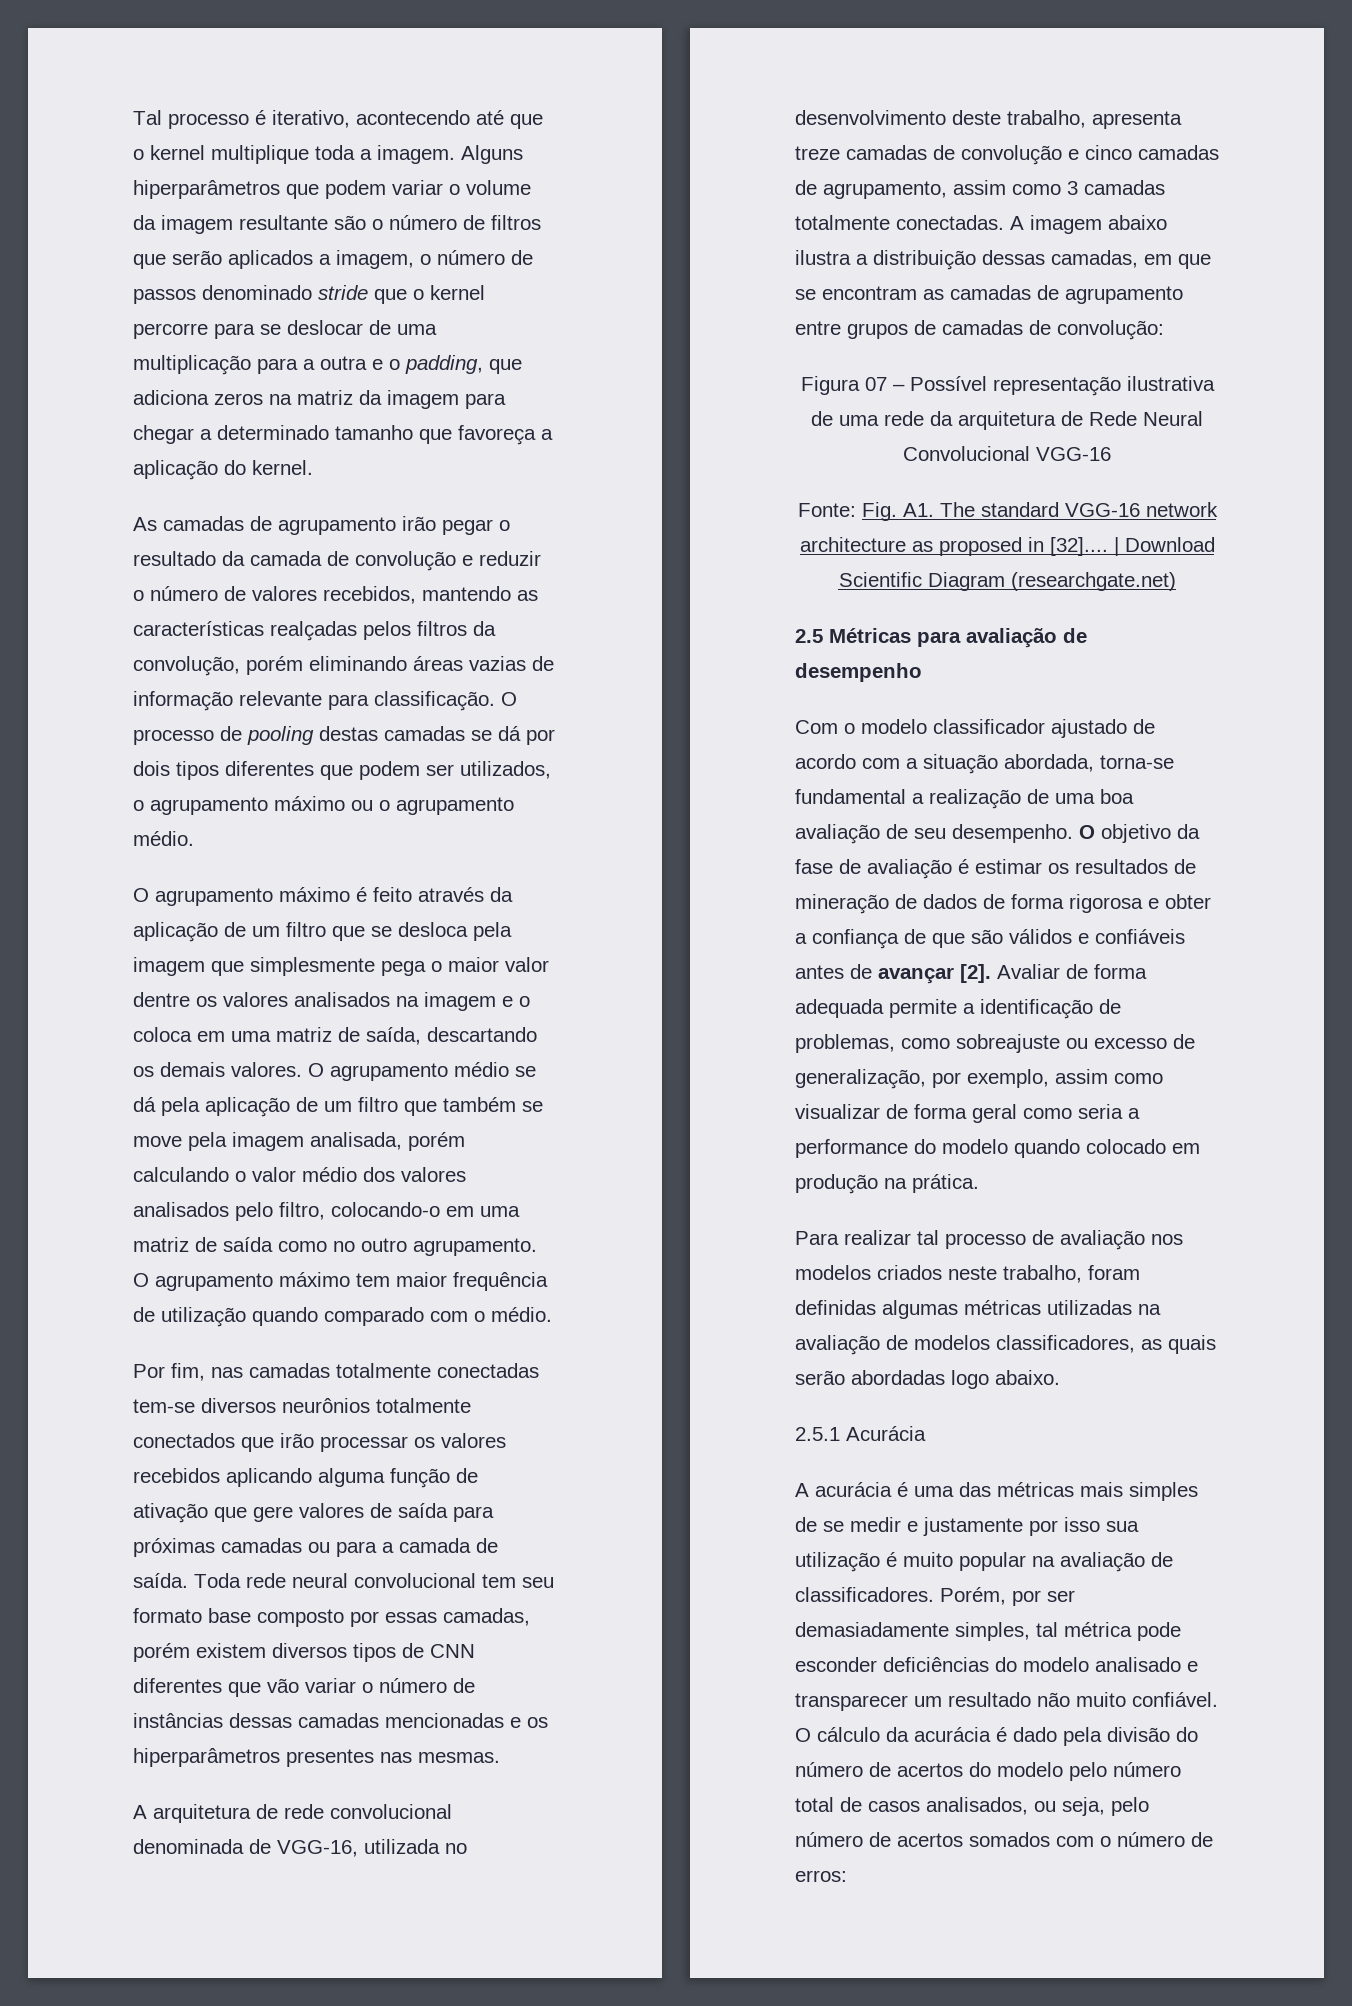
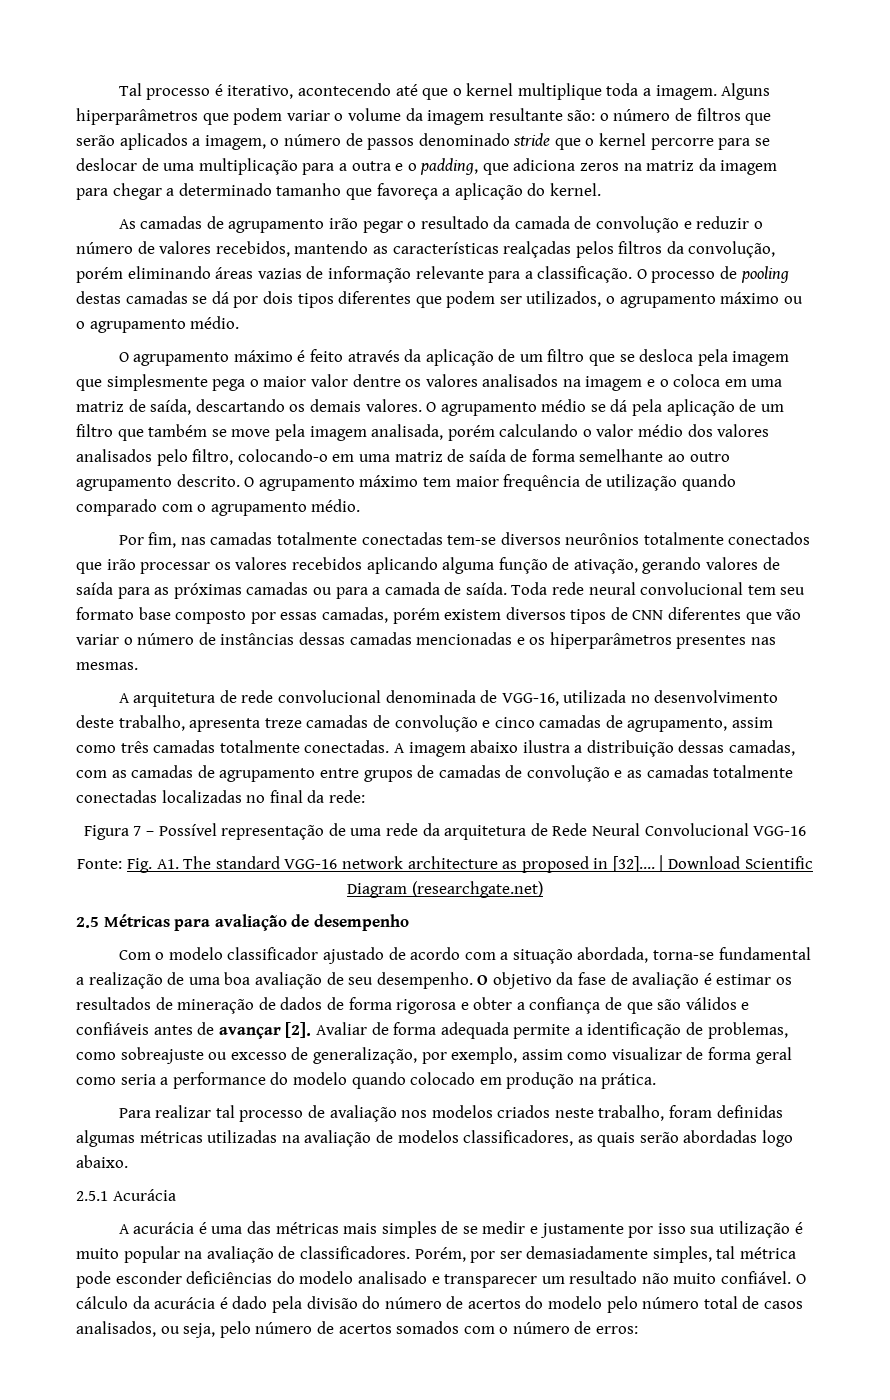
- Alguns hiperparâmetros que podem variar o volume da imagem resultante são o número de filtros que serão aplicados a imagem, o número de passos denominado stride que o kernel percorre para se deslocar de uma multiplicação para a outra e o padding, que adiciona zeros na matriz da imagem para chegar a determinado tamanho que favoreça a aplicação do kernel.
+ Alguns hiperparâmetros que podem variar o volume da imagem resultante são: o número de filtros que serão aplicados a imagem, o número de passos denominado stride que o kernel percorre para se deslocar de uma multiplicação para a outra e o padding, que adiciona zeros na matriz da imagem para chegar a determinado tamanho que favoreça a aplicação do kernel.
- As camadas de agrupamento irão pegar o resultado da camada de convolução e reduzir o número de valores recebidos, mantendo as características realçadas pelos filtros da convolução, porém eliminando áreas vazias de informação relevante para classificação.
+ As camadas de agrupamento irão pegar o resultado da camada de convolução e reduzir o número de valores recebidos, mantendo as características realçadas pelos filtros da convolução, porém eliminando áreas vazias de informação relevante para a classificação.
- O agrupamento médio se dá pela aplicação de um filtro que também se move pela imagem analisada, porém calculando o valor médio dos valores analisados pelo filtro, colocando-o em uma matriz de saída como no outro agrupamento.
+ O agrupamento médio se dá pela aplicação de um filtro que também se move pela imagem analisada, porém calculando o valor médio dos valores analisados pelo filtro, colocando-o em uma matriz de saída de forma semelhante ao outro agrupamento descrito.
- O agrupamento máximo tem maior frequência de utilização quando comparado com o médio.
+ O agrupamento máximo tem maior frequência de utilização quando comparado com o agrupamento médio.
- Por fim, nas camadas totalmente conectadas tem-se diversos neurônios totalmente conectados que irão processar os valores recebidos aplicando alguma função de ativação que gere valores de saída para próximas camadas ou para a camada de saída.
+ Por fim, nas camadas totalmente conectadas tem-se diversos neurônios totalmente conectados que irão processar os valores recebidos aplicando alguma função de ativação, gerando valores de saída para as próximas camadas ou para a camada de saída.
- A arquitetura de rede convolucional denominada de VGG-16, utilizada no desenvolvimento deste trabalho, apresenta treze camadas de convolução e cinco camadas de agrupamento, assim como 3 camadas totalmente conectadas.
+ A arquitetura de rede convolucional denominada de VGG-16, utilizada no desenvolvimento deste trabalho, apresenta treze camadas de convolução e cinco camadas de agrupamento, assim como três camadas totalmente conectadas.
- A imagem abaixo ilustra a distribuição dessas camadas, em que se encontram as camadas de agrupamento entre grupos de camadas de convolução:
+ A imagem abaixo ilustra a distribuição dessas camadas, com as camadas de agrupamento entre grupos de camadas de convolução e as camadas totalmente conectadas localizadas no final da rede:
- Figura 07 – Possível representação ilustrativa de uma rede da arquitetura de Rede Neural Convolucional VGG-16
+ Figura 7 – Possível representação de uma rede da arquitetura de Rede Neural Convolucional VGG-16

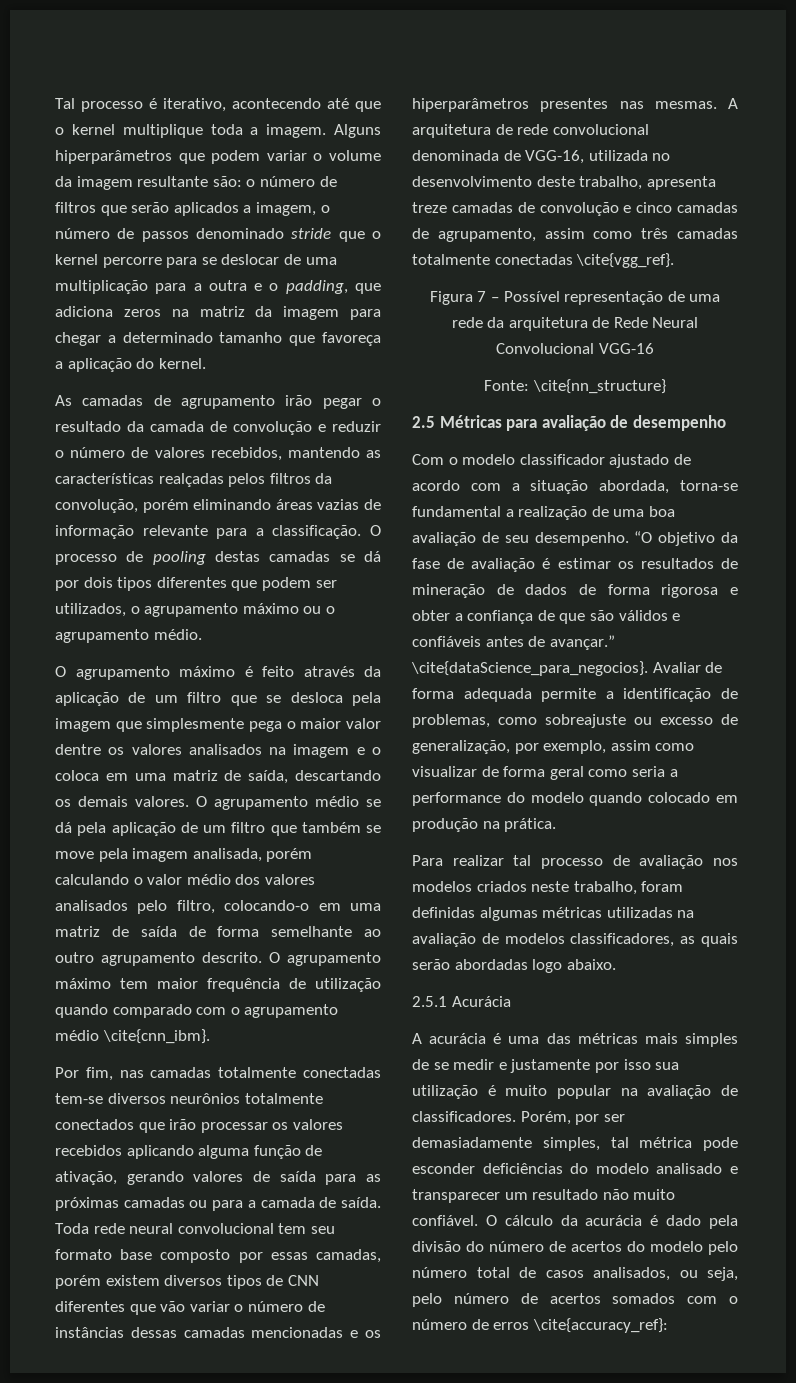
- O agrupamento máximo tem maior frequência de utilização quando comparado com o agrupamento médio.
+ O agrupamento máximo tem maior frequência de utilização quando comparado com o agrupamento médio \cite{cnn_ibm}.
- Toda rede neural convolucional tem seu formato base composto por essas camadas, porém existem diversos tipos de CNN diferentes que vão variar o número de instâncias dessas camadas mencionadas e os hiperparâmetros presentes nas mesmas.
- A arquitetura de rede convolucional denominada de VGG-16, utilizada no desenvolvimento deste trabalho, apresenta treze camadas de convolução e cinco camadas de agrupamento, assim como três camadas totalmente conectadas. A imagem abaixo ilustra a distribuição dessas camadas, com as camadas de agrupamento entre grupos de camadas de convolução e as camadas totalmente conectadas localizadas no final da rede:
+ Toda rede neural convolucional tem seu formato base composto por essas camadas, porém existem diversos tipos de CNN diferentes que vão variar o número de instâncias dessas camadas mencionadas e os hiperparâmetros presentes nas mesmas. A arquitetura de rede convolucional denominada de VGG-16, utilizada no desenvolvimento deste trabalho, apresenta treze camadas de convolução e cinco camadas de agrupamento, assim como três camadas totalmente conectadas \cite{vgg_ref}.
- Fonte: Fig. A1. The standard VGG-16 network architecture as proposed in [32].... | Download Scientific Diagram (researchgate.net)
+ Fonte: \cite{nn_structure}
- O objetivo da fase de avaliação é estimar os resultados de mineração de dados de forma rigorosa e obter a confiança de que são válidos e confiáveis antes de avançar [2].
+ “O objetivo da fase de avaliação é estimar os resultados de mineração de dados de forma rigorosa e obter a confiança de que são válidos e confiáveis antes de avançar.” \cite{dataScience_para_negocios}.
- O cálculo da acurácia é dado pela divisão do número de acertos do modelo pelo número total de casos analisados, ou seja, pelo número de acertos somados com o número de erros:
+ O cálculo da acurácia é dado pela divisão do número de acertos do modelo pelo número total de casos analisados, ou seja, pelo número de acertos somados com o número de erros \cite{accuracy_ref}:

